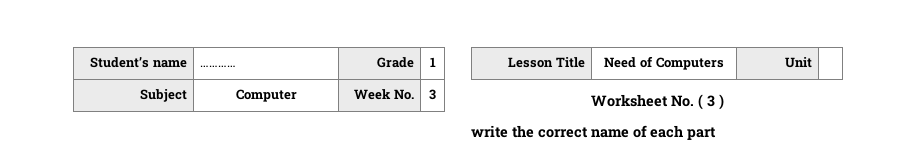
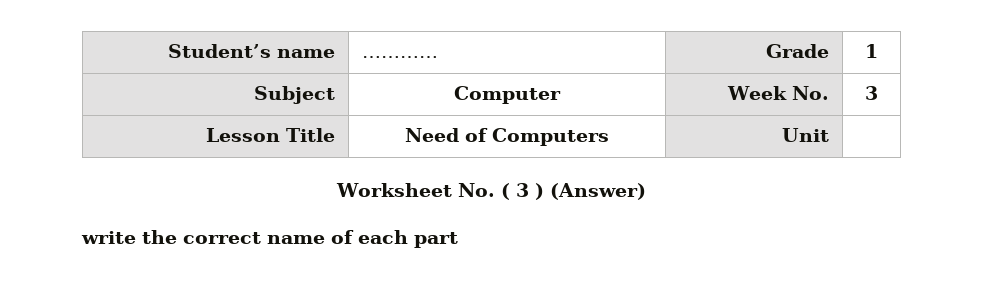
- Worksheet No. ( 3 )
+ Worksheet No. ( 3 ) (Answer)

